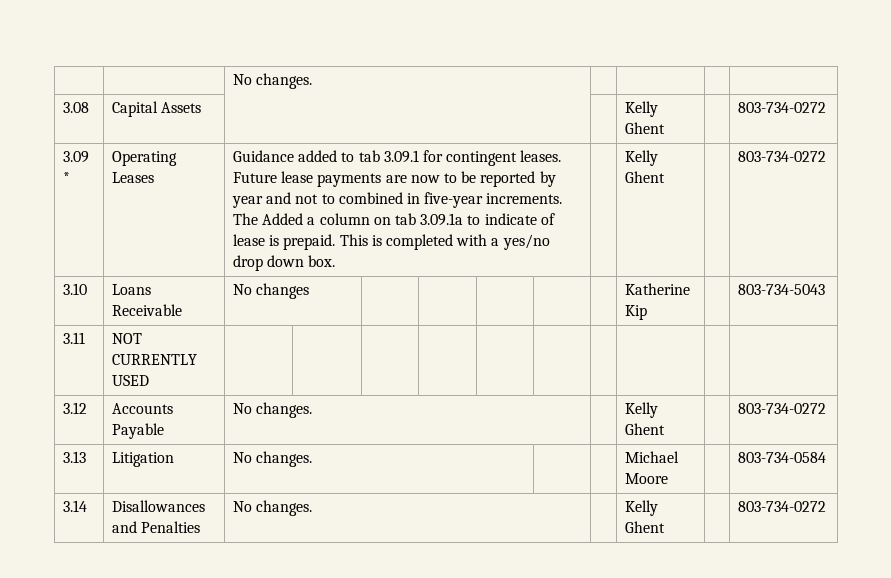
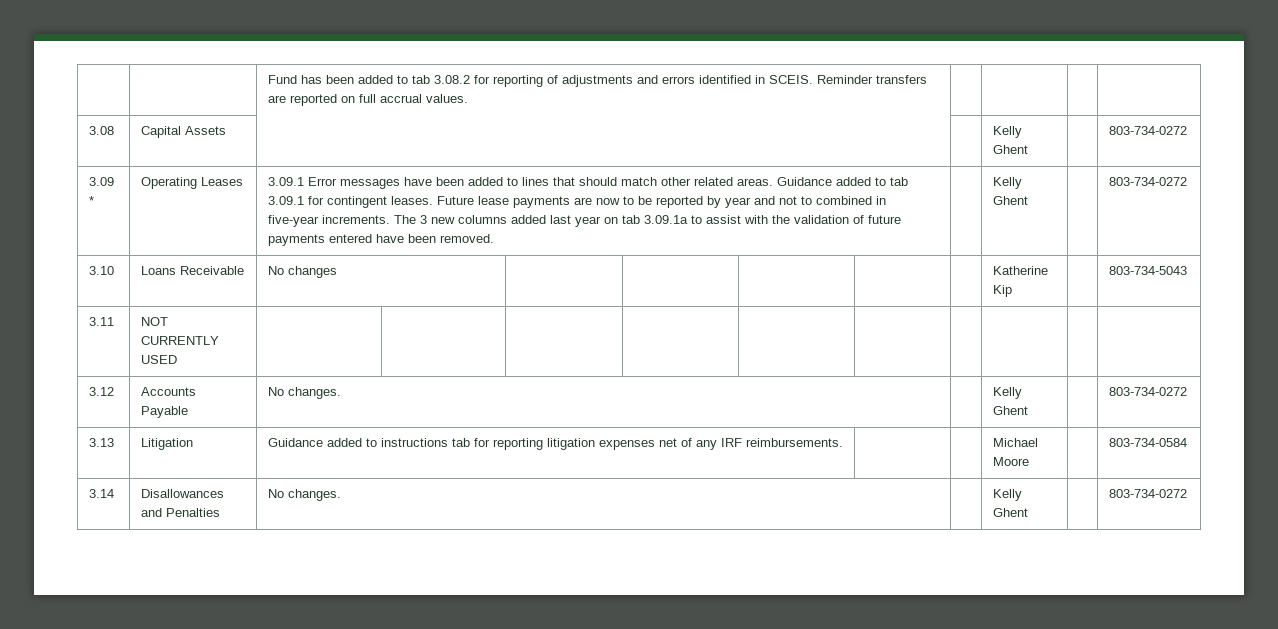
- | | No changes. | | | |
+ | | Fund has been added to tab 3.08.2 for reporting of adjustments and errors identified in SCEIS. Reminder transfers are reported on full accrual values. | | | |
+ 3.09.1 Error messages have been added to lines that should match other related areas.
- The Added a column on tab 3.09.1a to indicate of lease is prepaid. This is completed with a yes/no drop down box.
+ The 3 new columns added last year on tab 3.09.1a to assist with the validation of future payments entered have been removed.
- 3.13 | Litigation | No changes. | | | Michael Moore | | 803-734-0584
+ 3.13 | Litigation | Guidance added to instructions tab for reporting litigation expenses net of any IRF reimbursements. | | | Michael Moore | | 803-734-0584

